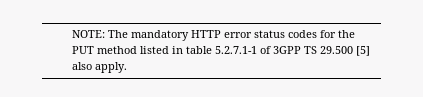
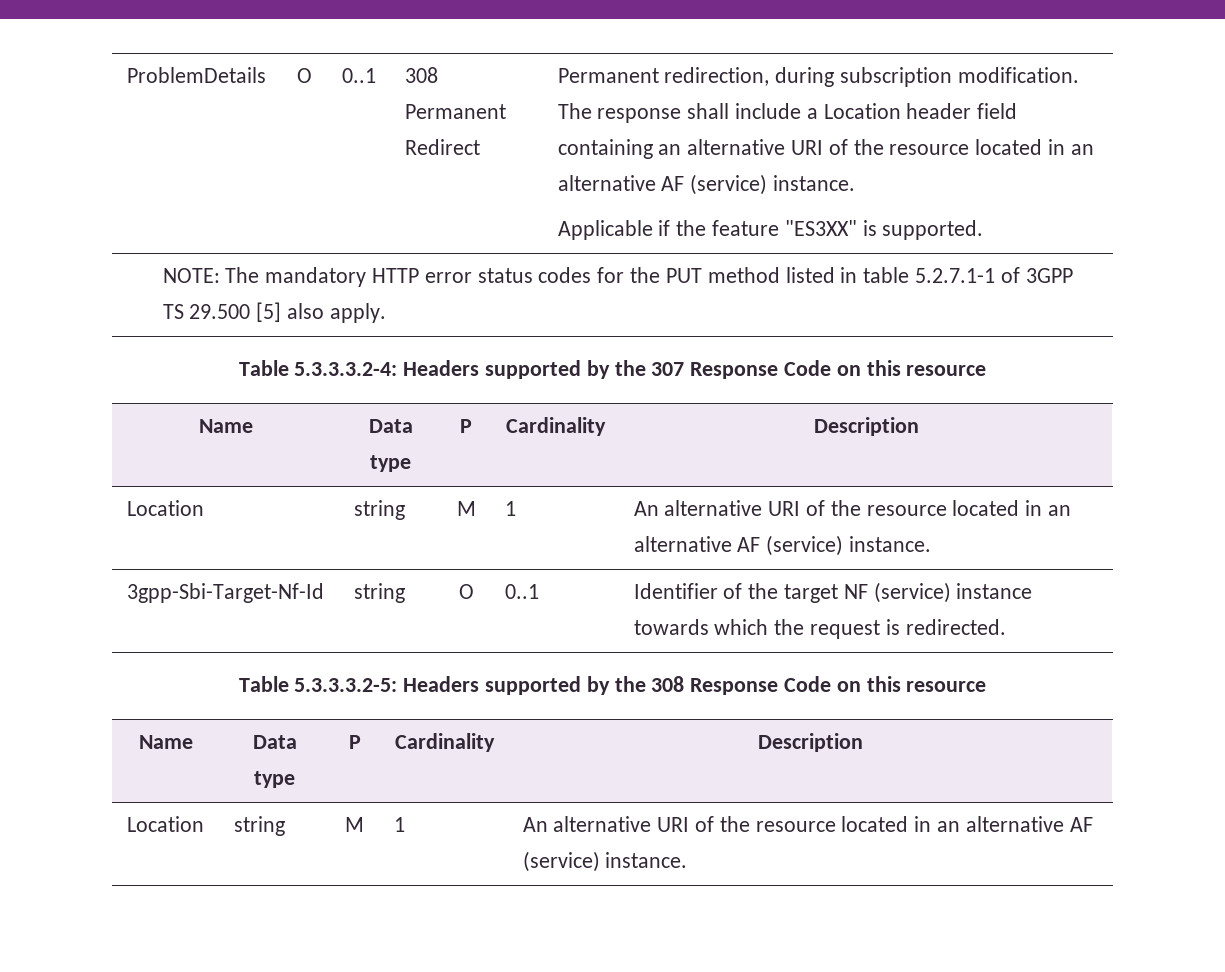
+ ProblemDetails | O | 0..1 | 308 Permanent Redirect | Permanent redirection, during subscription modification. The response shall include a Location header field containing an alternative URI of the resource located in an alternative AF (service) instance.
+ Applicable if the feature "ES3XX" is supported.
+ Table 5.3.3.3.2-4: Headers supported by the 307 Response Code on this resource
+ Name | Data type | P | Cardinality | Description
+ Location | string | M | 1 | An alternative URI of the resource located in an alternative AF (service) instance.
+ 3gpp-Sbi-Target-Nf-Id | string | O | 0..1 | Identifier of the target NF (service) instance towards which the request is redirected.
+ Table 5.3.3.3.2-5: Headers supported by the 308 Response Code on this resource
+ Name | Data type | P | Cardinality | Description
+ Location | string | M | 1 | An alternative URI of the resource located in an alternative AF (service) instance.

